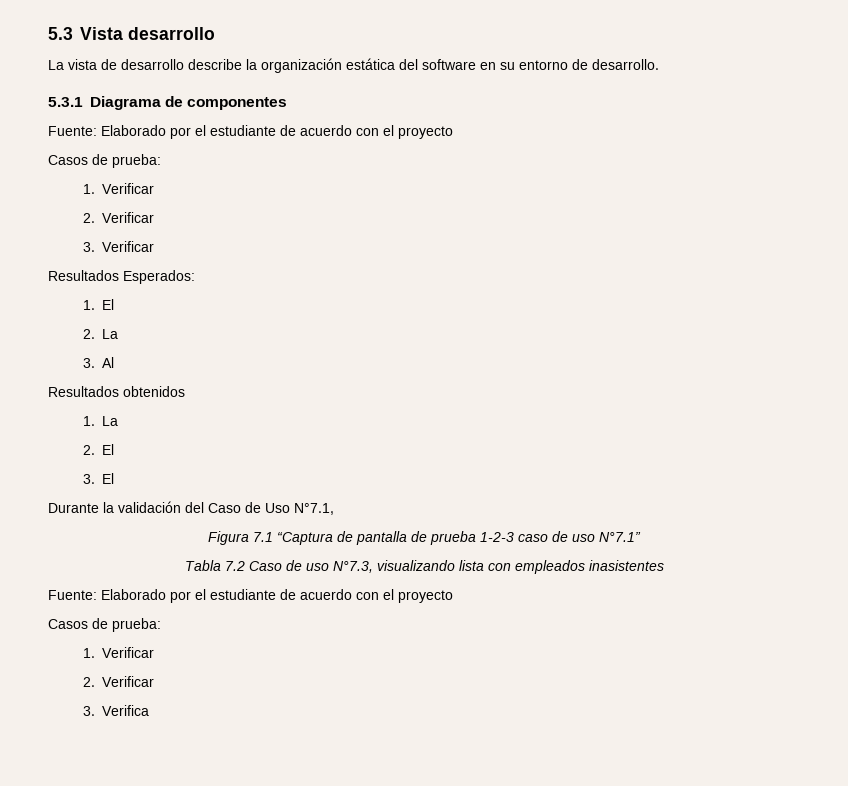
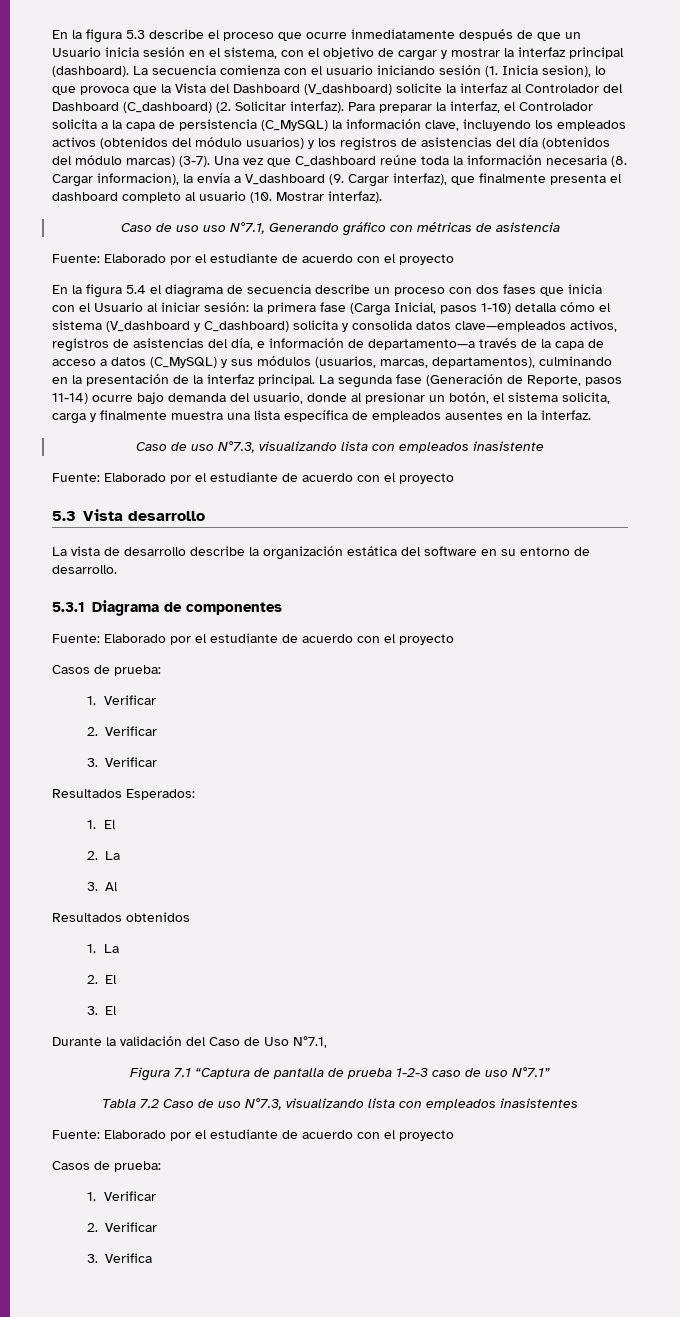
+ En la figura 5.3 describe el proceso que ocurre inmediatamente después de que un Usuario inicia sesión en el sistema, con el objetivo de cargar y mostrar la interfaz principal (dashboard). La secuencia comienza con el usuario iniciando sesión (1. Inicia sesion), lo que provoca que la Vista del Dashboard (V_dashboard) solicite la interfaz al Controlador del Dashboard (C_dashboard) (2. Solicitar interfaz). Para preparar la interfaz, el Controlador solicita a la capa de persistencia (C_MySQL) la información clave, incluyendo los empleados activos (obtenidos del módulo usuarios) y los registros de asistencias del día (obtenidos del módulo marcas) (3-7). Una vez que C_dashboard reúne toda la información necesaria (8. Cargar informacion), la envía a V_dashboard (9. Cargar interfaz), que finalmente presenta el dashboard completo al usuario (10. Mostrar interfaz).
+ Caso de uso uso N°7.1, Generando gráfico con métricas de asistencia
+ Fuente: Elaborado por el estudiante de acuerdo con el proyecto
+ En la figura 5.4 el diagrama de secuencia describe un proceso con dos fases que inicia con el Usuario al iniciar sesión: la primera fase (Carga Inicial, pasos 1-10) detalla cómo el sistema (V_dashboard y C_dashboard) solicita y consolida datos clave—empleados activos, registros de asistencias del día, e información de departamento—a través de la capa de acceso a datos (C_MySQL) y sus módulos (usuarios, marcas, departamentos), culminando en la presentación de la interfaz principal. La segunda fase (Generación de Reporte, pasos 11-14) ocurre bajo demanda del usuario, donde al presionar un botón, el sistema solicita, carga y finalmente muestra una lista específica de empleados ausentes en la interfaz.
+ Caso de uso N°7.3, visualizando lista con empleados inasistente
+ Fuente: Elaborado por el estudiante de acuerdo con el proyecto

